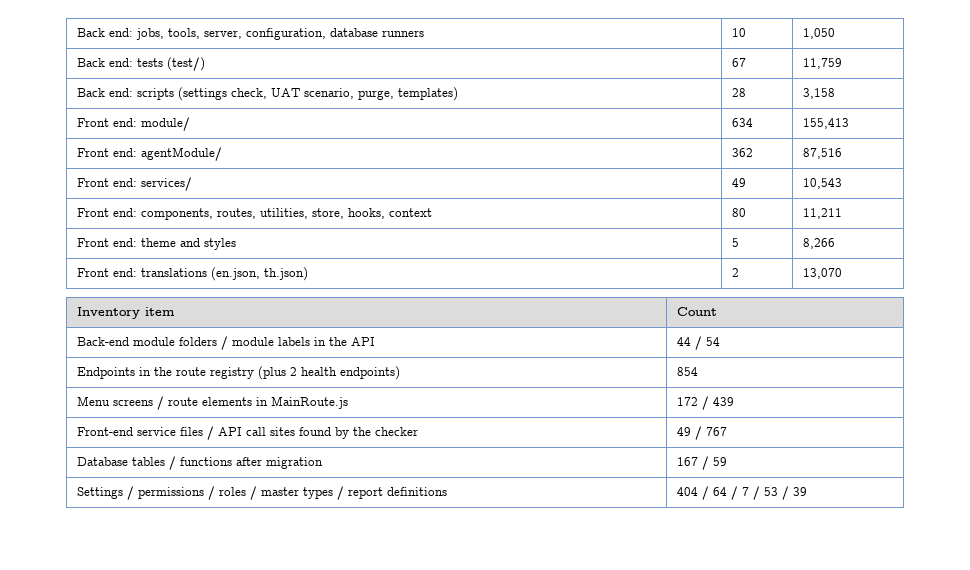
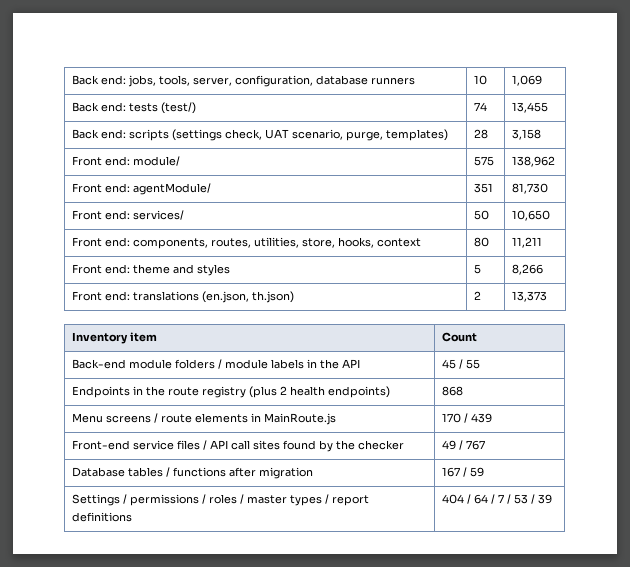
- Back end: jobs, tools, server, configuration, database runners | 10 | 1,050
+ Back end: jobs, tools, server, configuration, database runners | 10 | 1,069
- Back end: tests (test/) | 67 | 11,759
+ Back end: tests (test/) | 74 | 13,455
- Front end: module/ | 634 | 155,413
+ Front end: module/ | 575 | 138,962
- Front end: agentModule/ | 362 | 87,516
+ Front end: agentModule/ | 351 | 81,730
- Front end: services/ | 49 | 10,543
+ Front end: services/ | 50 | 10,650
- Front end: translations (en.json, th.json) | 2 | 13,070
+ Front end: translations (en.json, th.json) | 2 | 13,373
- Back-end module folders / module labels in the API | 44 / 54
+ Back-end module folders / module labels in the API | 45 / 55
- Endpoints in the route registry (plus 2 health endpoints) | 854
+ Endpoints in the route registry (plus 2 health endpoints) | 868
- Menu screens / route elements in MainRoute.js | 172 / 439
+ Menu screens / route elements in MainRoute.js | 170 / 439

